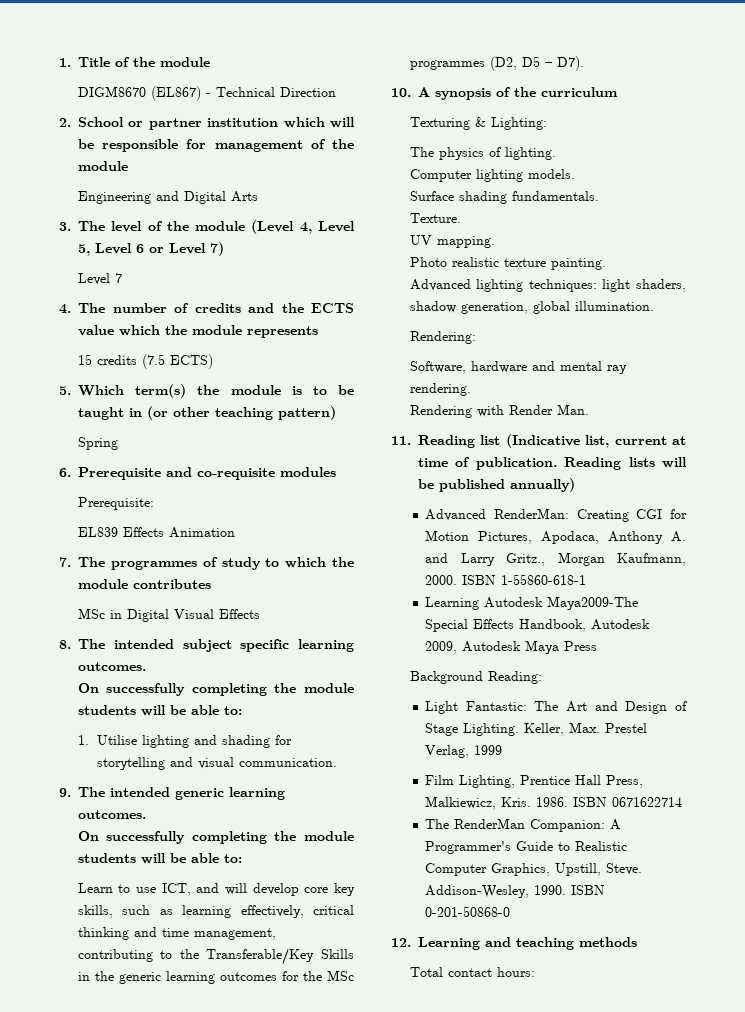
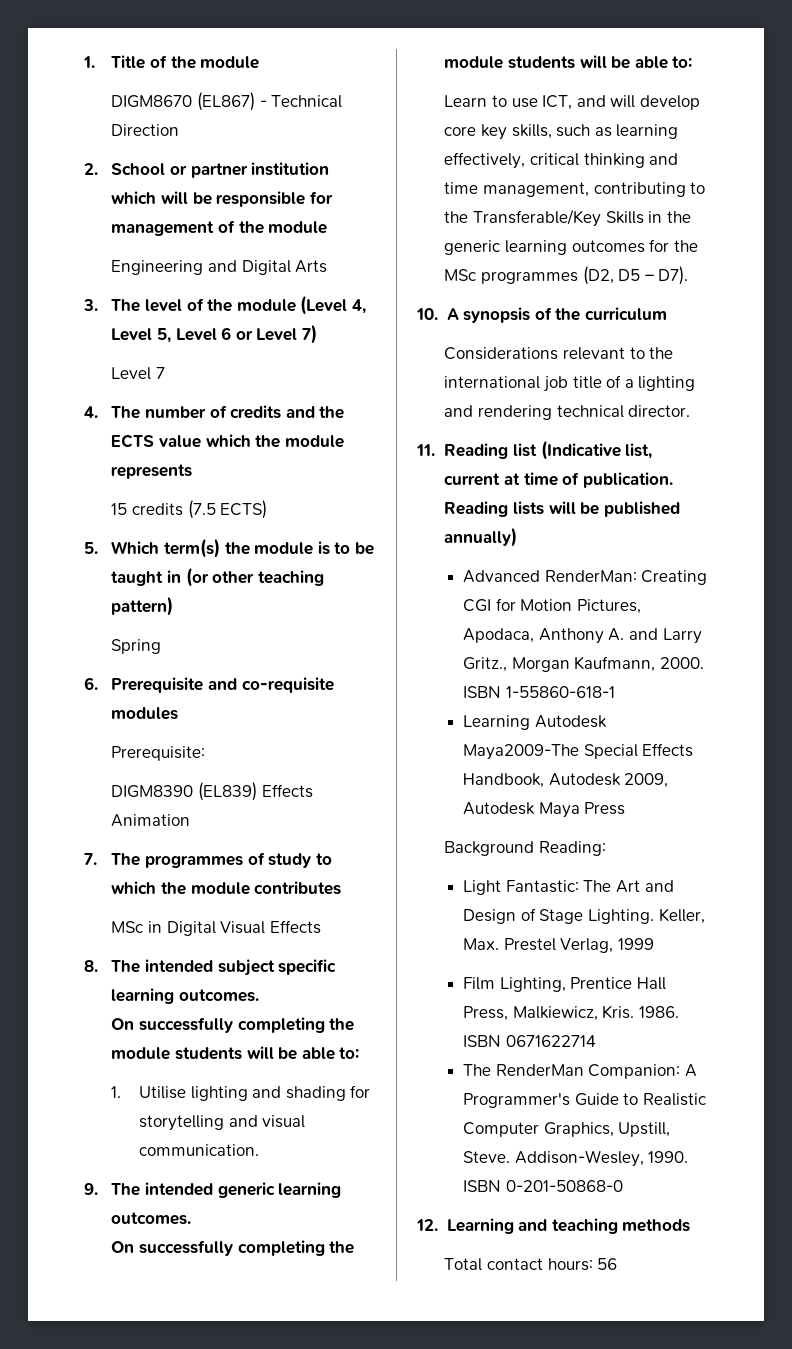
- EL839 Effects Animation
+ DIGM8390 (EL839) Effects Animation
- Texturing & Lighting:
- The physics of lighting.
- Computer lighting models.
- Surface shading fundamentals.
- Texture.
- UV mapping.
- Photo realistic texture painting.
- Advanced lighting techniques: light shaders, shadow generation, global illumination.
- Rendering:
- Software, hardware and mental ray rendering.
- Rendering with Render Man.
+ Considerations relevant to the international job title of a lighting and rendering technical director.
- Total contact hours:
+ Total contact hours: 56

